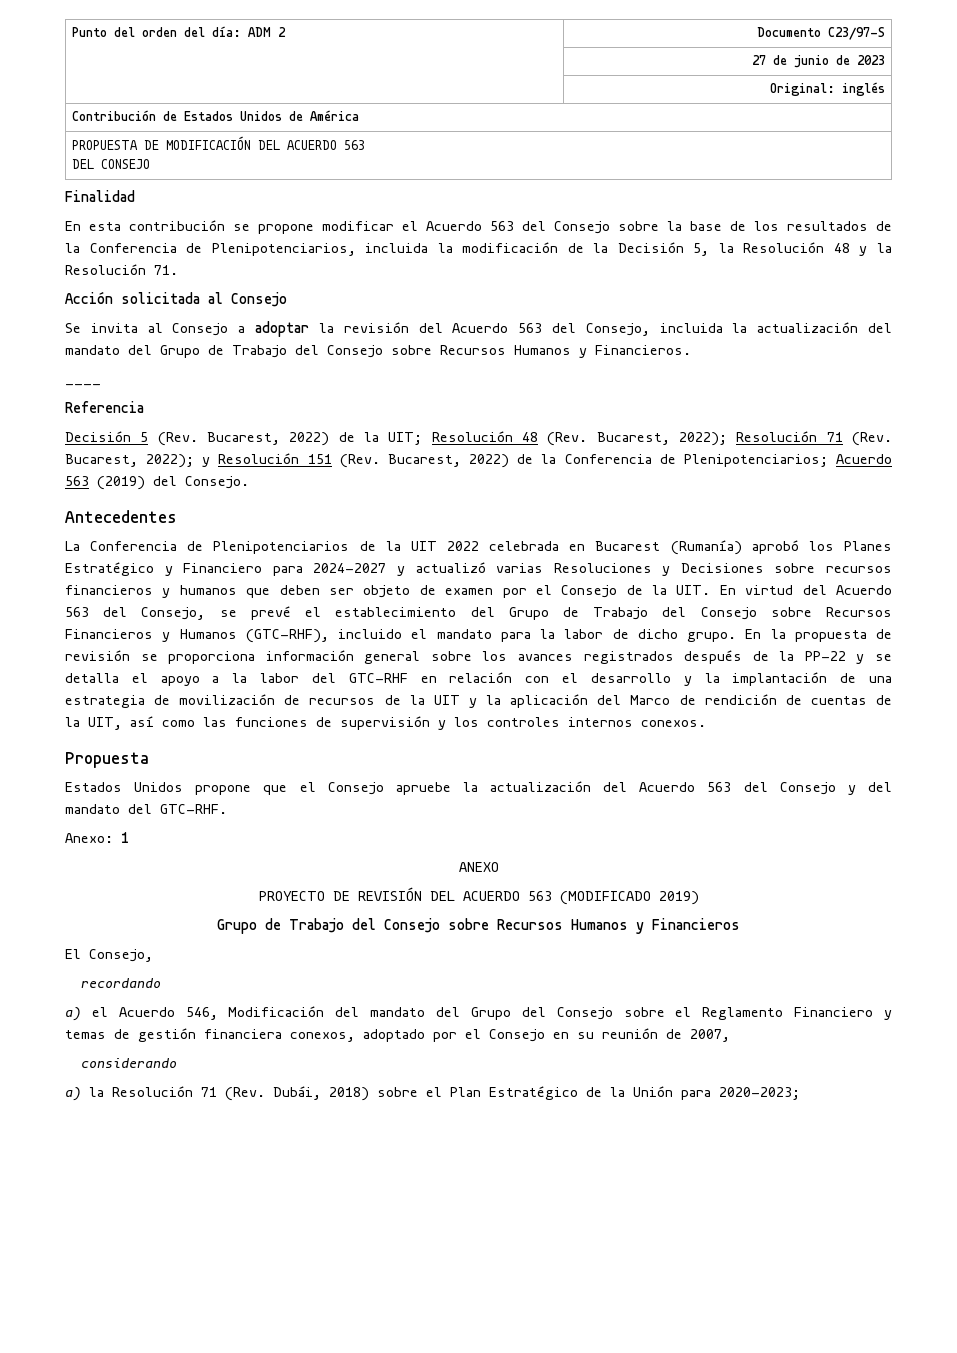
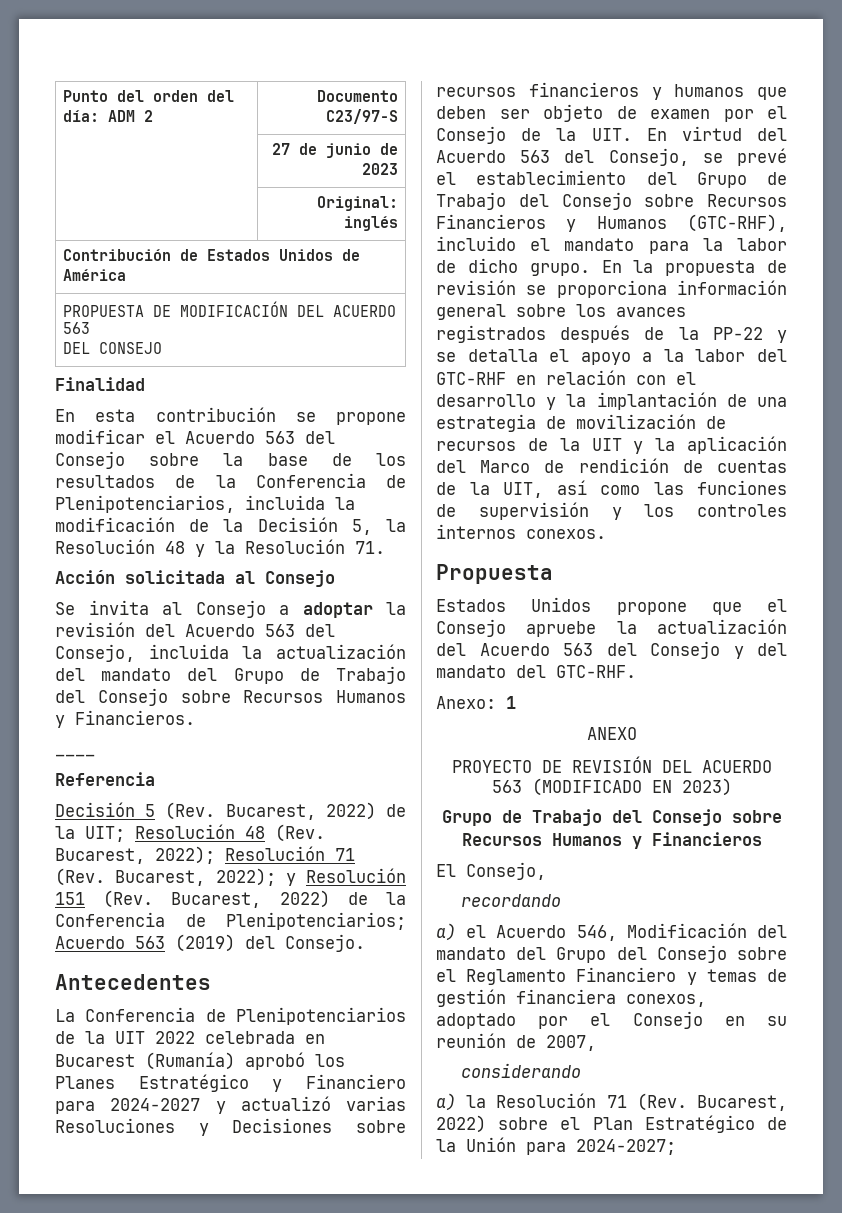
- PROYECTO DE REVISIÓN DEL ACUERDO 563 (MODIFICADO 2019)
+ PROYECTO DE REVISIÓN DEL ACUERDO 563 (MODIFICADO EN 2023)
- a) la Resolución 71 (Rev. Dubái, 2018) sobre el Plan Estratégico de la Unión para 2020-2023;
+ a) la Resolución 71 (Rev. Bucarest, 2022) sobre el Plan Estratégico de la Unión para 2024-2027;

